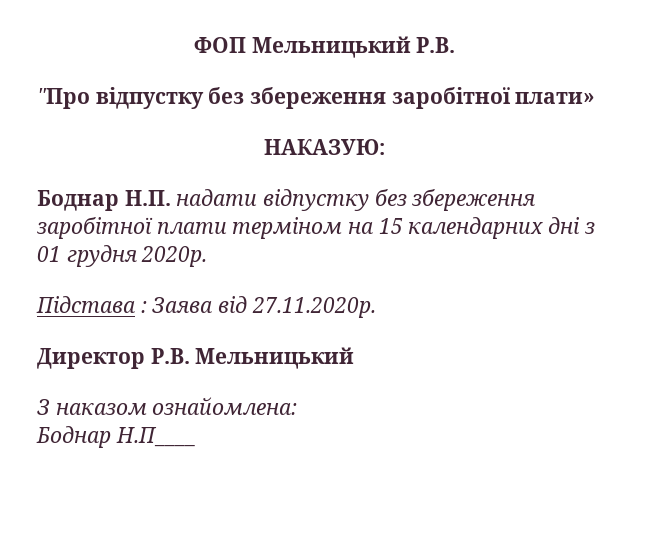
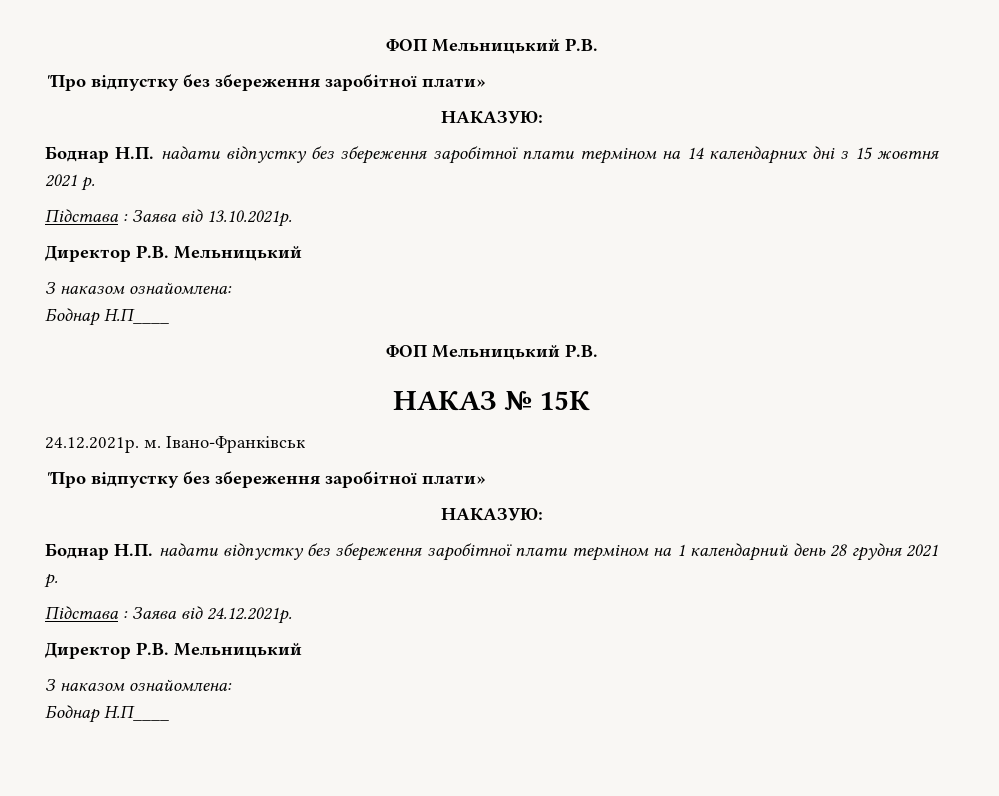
- Боднар Н.П. надати відпустку без збереження заробітної плати терміном на 15 календарних дні з 01 грудня 2020р.
- Підстава : Заява від 27.11.2020р.
+ Боднар Н.П. надати відпустку без збереження заробітної плати терміном на 14 календарних дні з 15 жовтня 2021 р.
+ Підстава : Заява від 13.10.2021р.
+ Директор Р.В. Мельницький
+ З наказом ознайомлена:
+ Боднар Н.П____
+ ФОП Мельницький Р.В.
+ НАКАЗ № 15К
+ 24.12.2021р. м. Івано-Франківськ
+ "Про відпустку без збереження заробітної плати»
+ НАКАЗУЮ:
+ Боднар Н.П. надати відпустку без збереження заробітної плати терміном на 1 календарний день 28 грудня 2021 р.
+ Підстава : Заява від 24.12.2021р.

